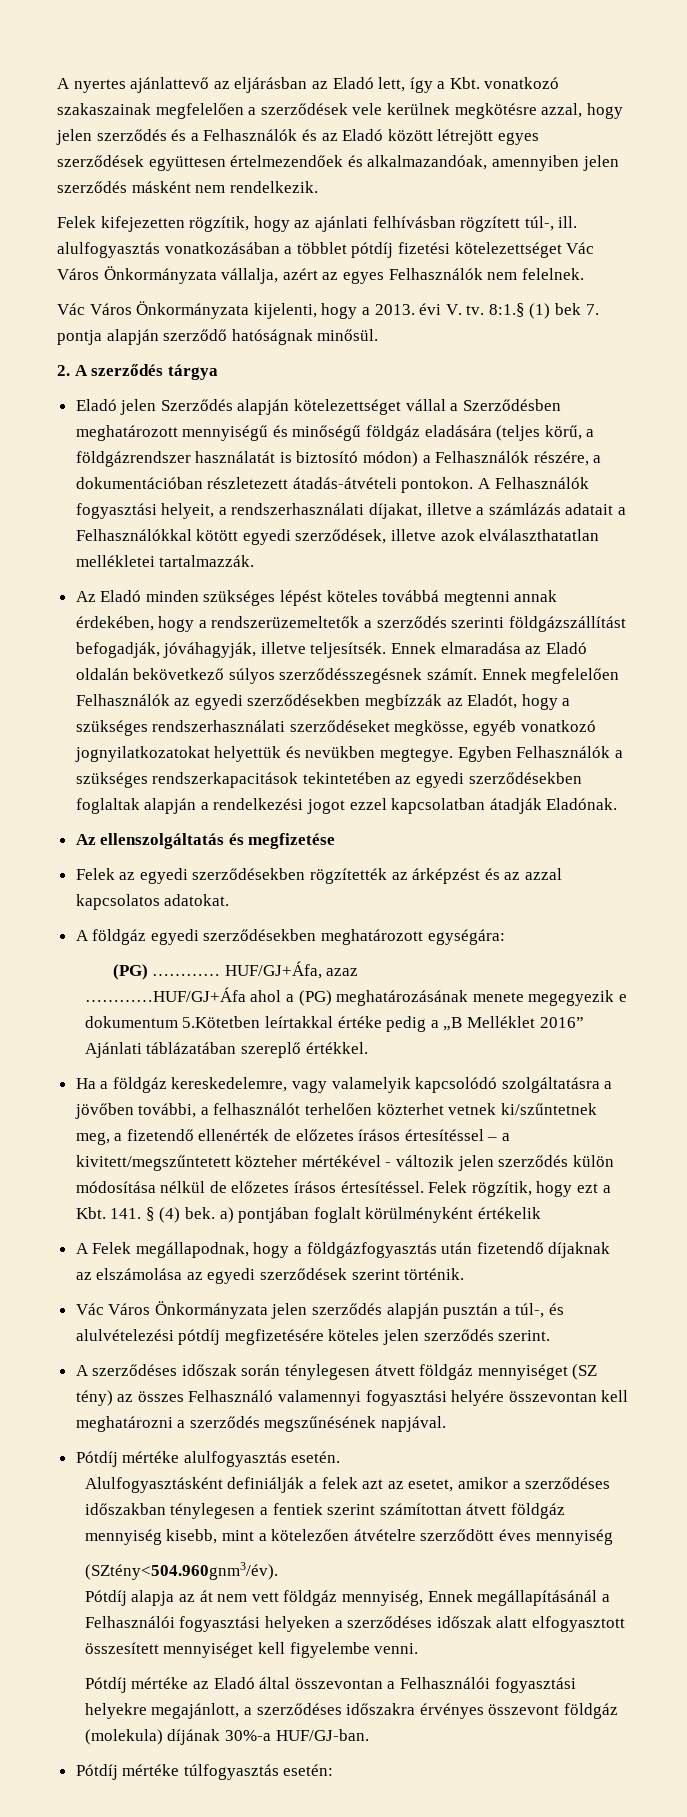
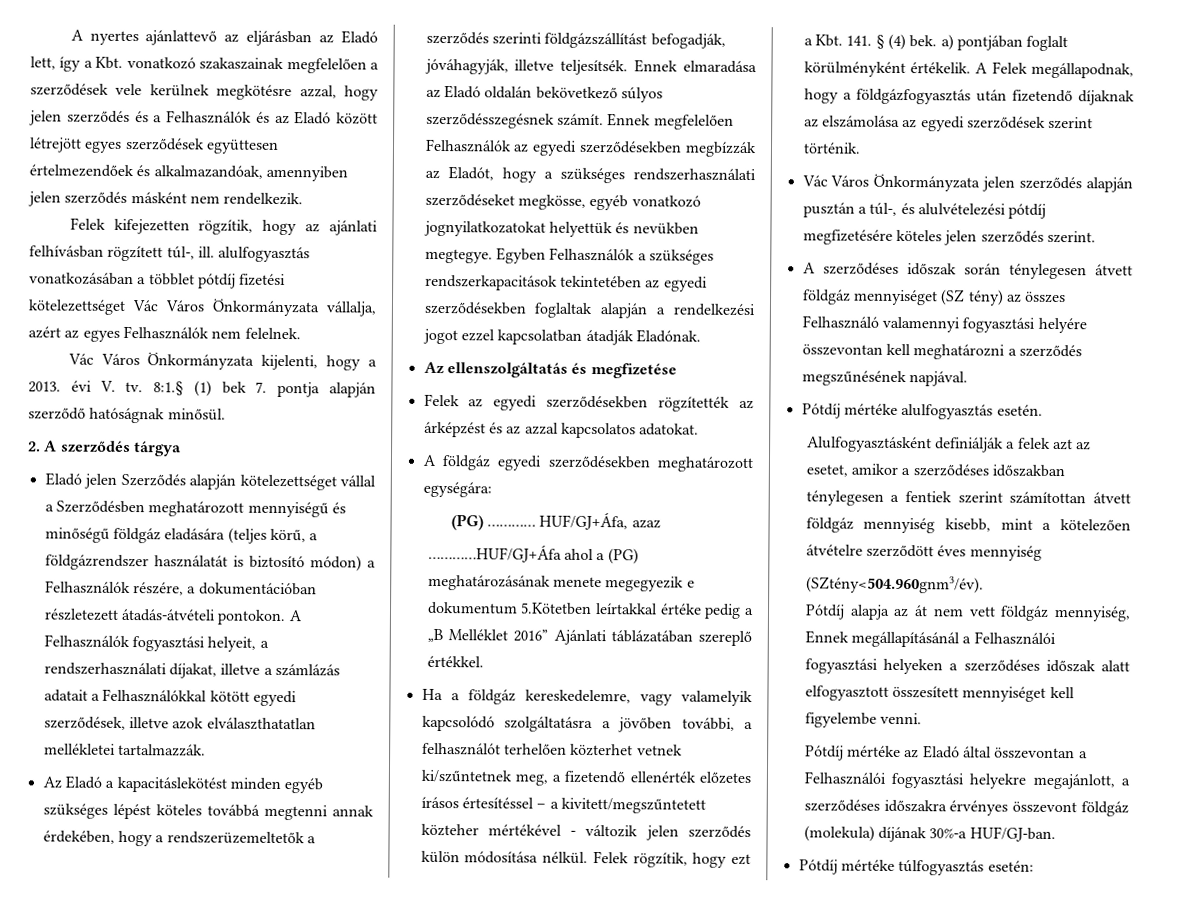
- Az Eladó minden szükséges lépést köteles továbbá megtenni annak érdekében, hogy a rendszerüzemeltetők a szerződés szerinti földgázszállítást befogadják, jóváhagyják, illetve teljesítsék.
+ Az Eladó a kapacitáslekötést minden egyéb szükséges lépést köteles továbbá megtenni annak érdekében, hogy a rendszerüzemeltetők a szerződés szerinti földgázszállítást befogadják, jóváhagyják, illetve teljesítsék.
- Ha a földgáz kereskedelemre, vagy valamelyik kapcsolódó szolgáltatásra a jövőben további, a felhasználót terhelően közterhet vetnek ki/szűntetnek meg, a fizetendő ellenérték de előzetes írásos értesítéssel – a kivitett/megszűntetett közteher mértékével - változik jelen szerződés külön módosítása nélkül de előzetes írásos értesítéssel.
+ Ha a földgáz kereskedelemre, vagy valamelyik kapcsolódó szolgáltatásra a jövőben további, a felhasználót terhelően közterhet vetnek ki/szűntetnek meg, a fizetendő ellenérték előzetes írásos értesítéssel – a kivitett/megszűntetett közteher mértékével - változik jelen szerződés külön módosítása nélkül.
- Felek rögzítik, hogy ezt a Kbt. 141. § (4) bek. a) pontjában foglalt körülményként értékelik
- A Felek megállapodnak, hogy a földgázfogyasztás után fizetendő díjaknak az elszámolása az egyedi szerződések szerint történik.
+ Felek rögzítik, hogy ezt a Kbt. 141. § (4) bek. a) pontjában foglalt körülményként értékelik. A Felek megállapodnak, hogy a földgázfogyasztás után fizetendő díjaknak az elszámolása az egyedi szerződések szerint történik.

